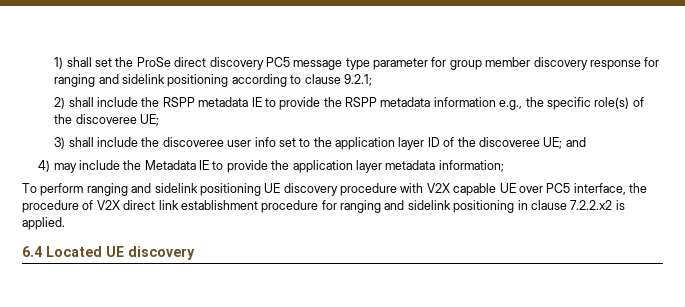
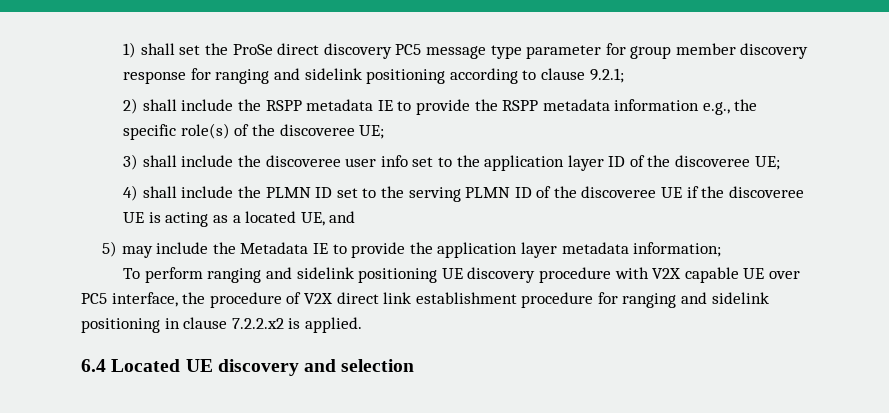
- 3) shall include the discoveree user info set to the application layer ID of the discoveree UE; and
+ 3) shall include the discoveree user info set to the application layer ID of the discoveree UE;
+ 4) shall include the PLMN ID set to the serving PLMN ID of the discoveree UE if the discoveree UE is acting as a located UE, and
- 4) may include the Metadata IE to provide the application layer metadata information;
+ 5) may include the Metadata IE to provide the application layer metadata information;
- 6.4 Located UE discovery
+ 6.4 Located UE discovery and selection

